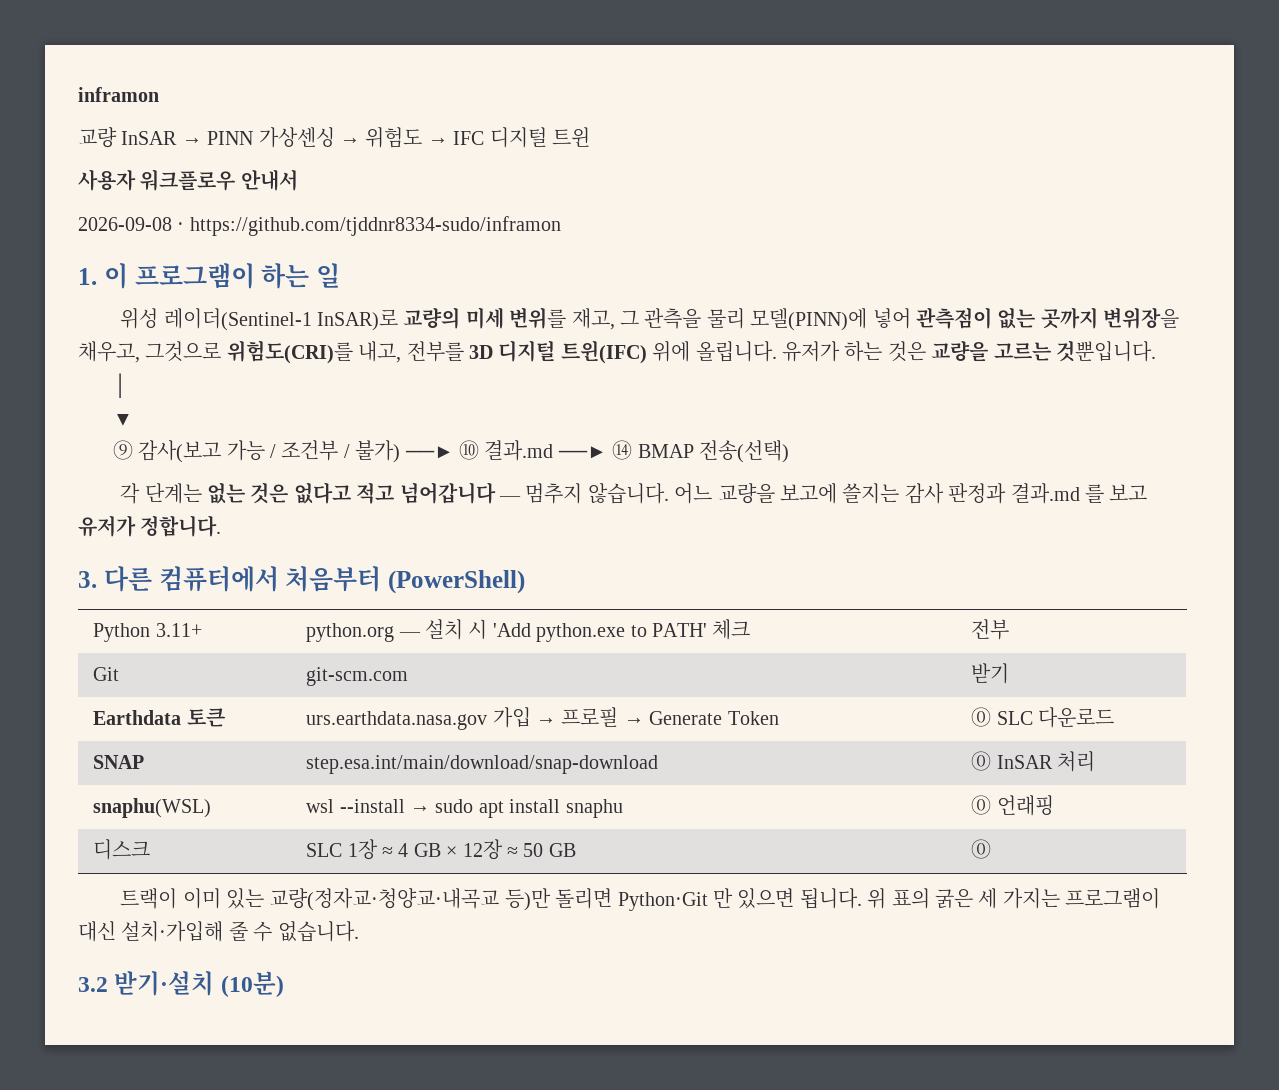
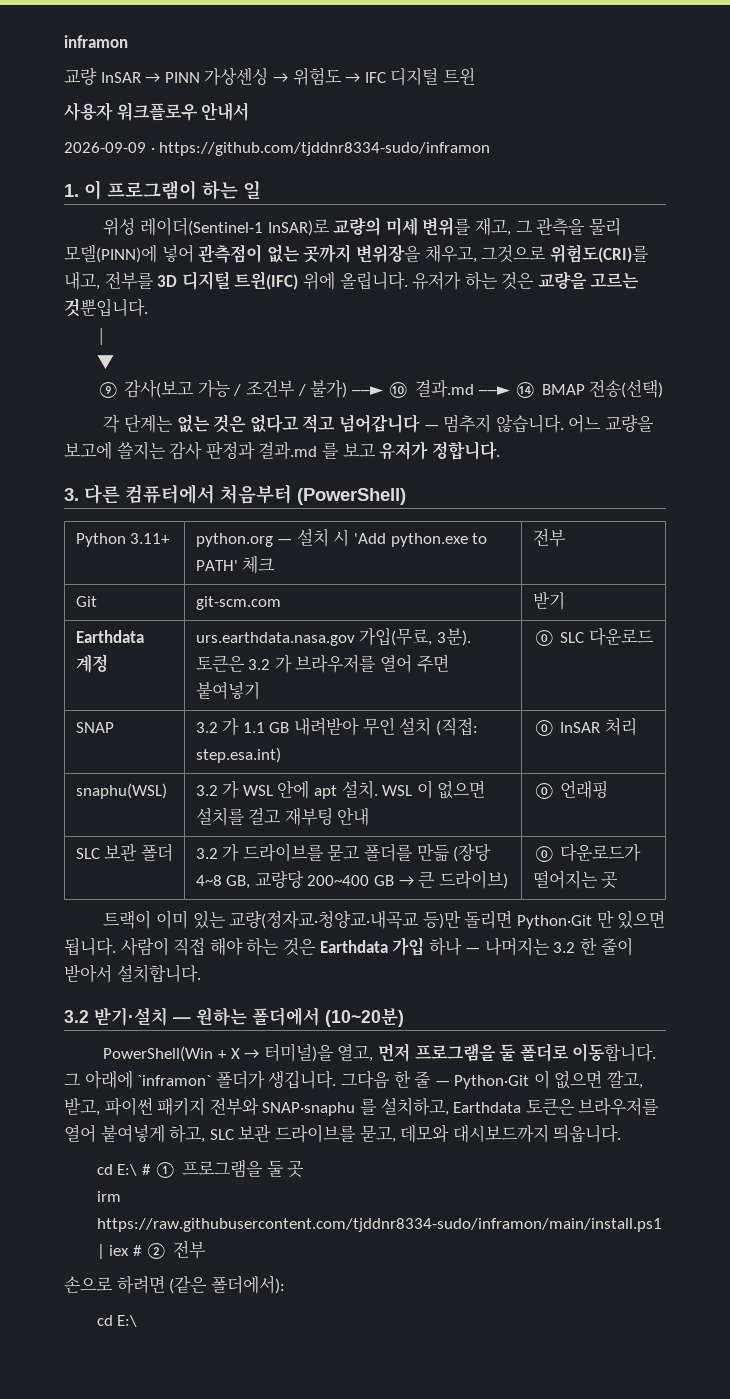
- 2026-09-08 · https://github.com/tjddnr8334-sudo/inframon
+ 2026-09-09 · https://github.com/tjddnr8334-sudo/inframon
- Earthdata 토큰 | urs.earthdata.nasa.gov 가입 → 프로필 → Generate Token | ⓪ SLC 다운로드
- SNAP | step.esa.int/main/download/snap-download | ⓪ InSAR 처리
- snaphu(WSL) | wsl --install → sudo apt install snaphu | ⓪ 언래핑
- 디스크 | SLC 1장 ≈ 4 GB × 12장 ≈ 50 GB | ⓪
+ Earthdata 계정 | urs.earthdata.nasa.gov 가입(무료, 3분). 토큰은 3.2 가 브라우저를 열어 주면 붙여넣기 | ⓪ SLC 다운로드
+ SNAP | 3.2 가 1.1 GB 내려받아 무인 설치 (직접: step.esa.int) | ⓪ InSAR 처리
+ snaphu(WSL) | 3.2 가 WSL 안에 apt 설치. WSL 이 없으면 설치를 걸고 재부팅 안내 | ⓪ 언래핑
+ SLC 보관 폴더 | 3.2 가 드라이브를 묻고 폴더를 만듦 (장당 4~8 GB, 교량당 200~400 GB → 큰 드라이브) | ⓪ 다운로드가 떨어지는 곳
- 위 표의 굵은 세 가지는 프로그램이 대신 설치·가입해 줄 수 없습니다.
- 3.2 받기·설치 (10분)
+ 사람이 직접 해야 하는 것은 Earthdata 가입 하나 — 나머지는 3.2 한 줄이 받아서 설치합니다.
+ 3.2 받기·설치 — 원하는 폴더에서 (10~20분)
+ PowerShell(Win + X → 터미널)을 열고, 먼저 프로그램을 둘 폴더로 이동합니다. 그 아래에 `inframon` 폴더가 생깁니다. 그다음 한 줄 — Python·Git 이 없으면 깔고, 받고, 파이썬 패키지 전부와 SNAP·snaphu 를 설치하고, Earthdata 토큰은 브라우저를 열어 붙여넣게 하고, SLC 보관 드라이브를 묻고, 데모와 대시보드까지 띄웁니다.
+ cd E:\ # ① 프로그램을 둘 곳
+ irm https://raw.githubusercontent.com/tjddnr8334-sudo/inframon/main/install.ps1 | iex # ② 전부
+ 손으로 하려면 (같은 폴더에서):
+ cd E:\

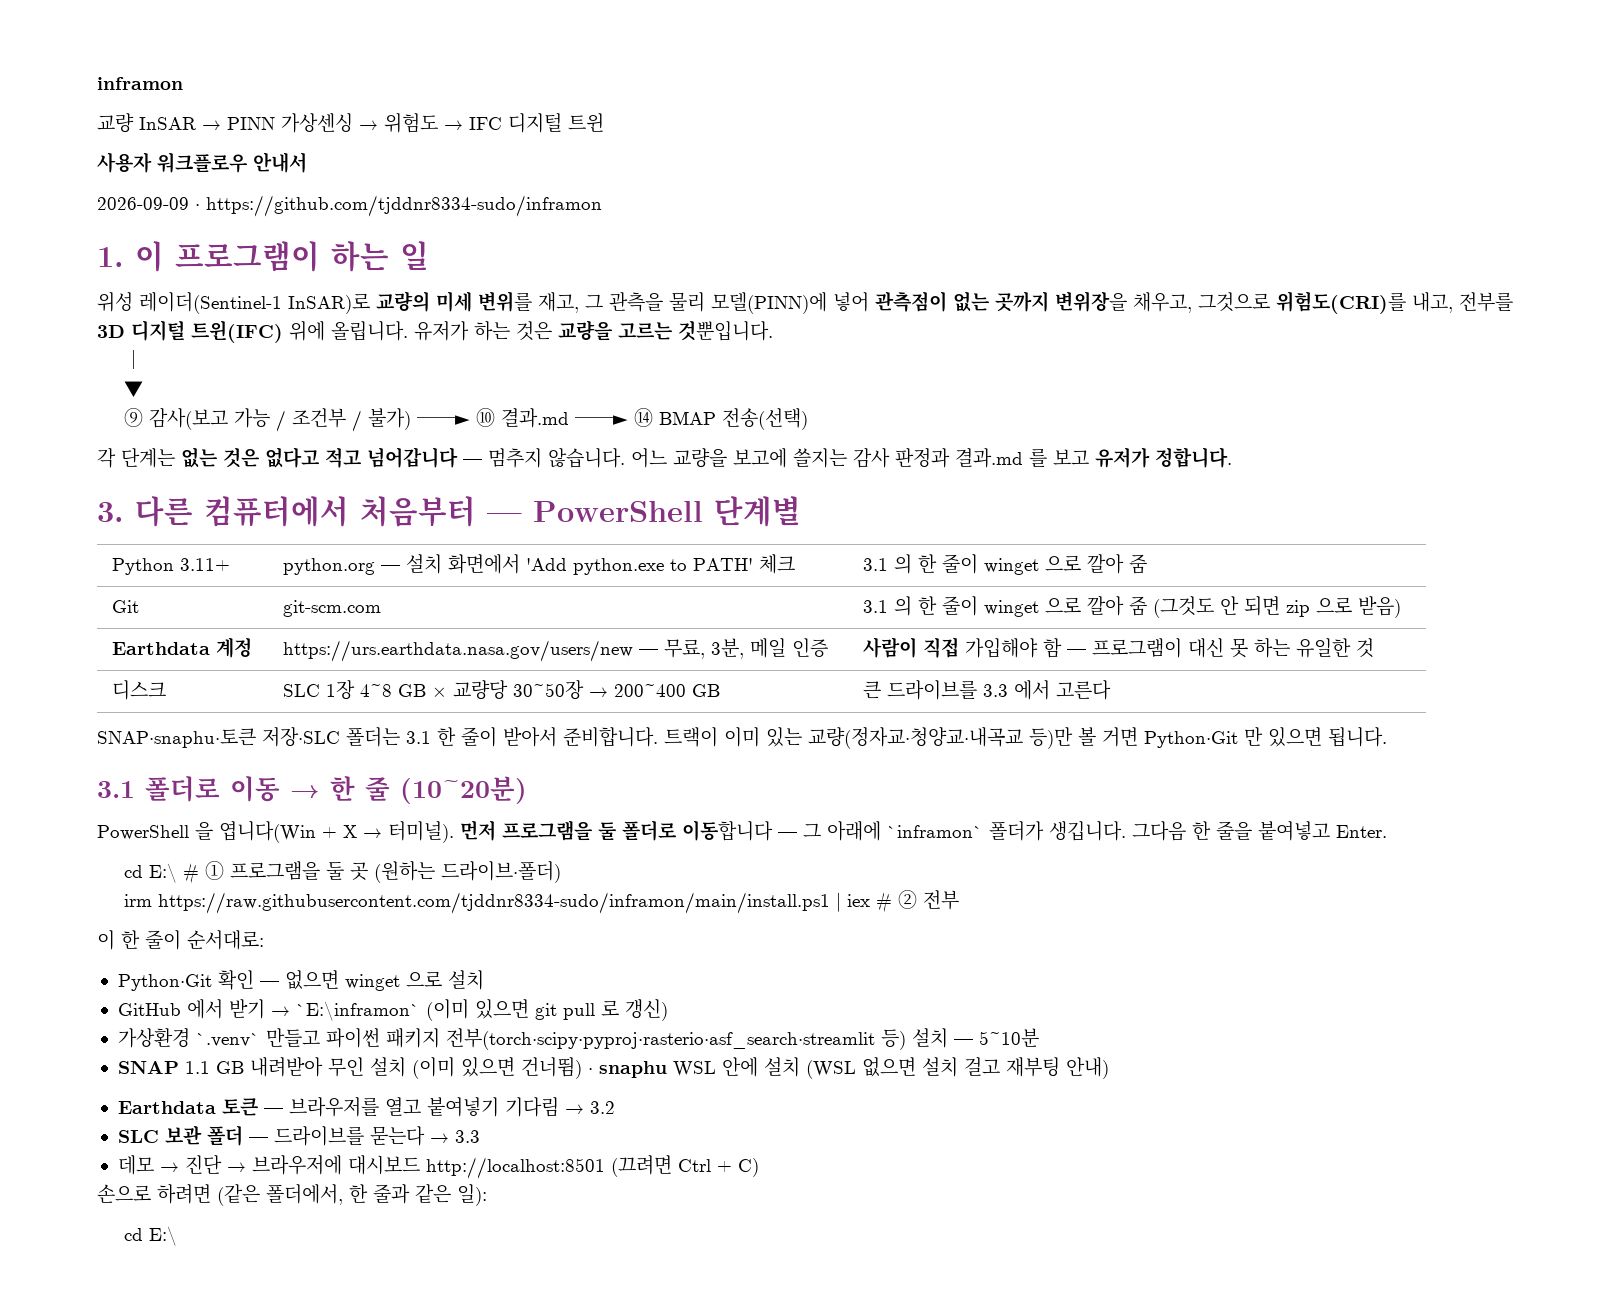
- 3. 다른 컴퓨터에서 처음부터 (PowerShell)
+ 3. 다른 컴퓨터에서 처음부터 — PowerShell 단계별
- Python 3.11+ | python.org — 설치 시 'Add python.exe to PATH' 체크 | 전부
- Git | git-scm.com | 받기
- Earthdata 계정 | urs.earthdata.nasa.gov 가입(무료, 3분). 토큰은 3.2 가 브라우저를 열어 주면 붙여넣기 | ⓪ SLC 다운로드
- SNAP | 3.2 가 1.1 GB 내려받아 무인 설치 (직접: step.esa.int) | ⓪ InSAR 처리
- snaphu(WSL) | 3.2 가 WSL 안에 apt 설치. WSL 이 없으면 설치를 걸고 재부팅 안내 | ⓪ 언래핑
- SLC 보관 폴더 | 3.2 가 드라이브를 묻고 폴더를 만듦 (장당 4~8 GB, 교량당 200~400 GB → 큰 드라이브) | ⓪ 다운로드가 떨어지는 곳
- 트랙이 이미 있는 교량(정자교·청양교·내곡교 등)만 돌리면 Python·Git 만 있으면 됩니다. 사람이 직접 해야 하는 것은 Earthdata 가입 하나 — 나머지는 3.2 한 줄이 받아서 설치합니다.
- 3.2 받기·설치 — 원하는 폴더에서 (10~20분)
- PowerShell(Win + X → 터미널)을 열고, 먼저 프로그램을 둘 폴더로 이동합니다. 그 아래에 `inframon` 폴더가 생깁니다.
+ Python 3.11+ | python.org — 설치 화면에서 'Add python.exe to PATH' 체크 | 3.1 의 한 줄이 winget 으로 깔아 줌
+ Git | git-scm.com | 3.1 의 한 줄이 winget 으로 깔아 줌 (그것도 안 되면 zip 으로 받음)
+ Earthdata 계정 | https://urs.earthdata.nasa.gov/users/new — 무료, 3분, 메일 인증 | 사람이 직접 가입해야 함 — 프로그램이 대신 못 하는 유일한 것
+ 디스크 | SLC 1장 4~8 GB × 교량당 30~50장 → 200~400 GB | 큰 드라이브를 3.3 에서 고른다
+ SNAP·snaphu·토큰 저장·SLC 폴더는 3.1 한 줄이 받아서 준비합니다. 트랙이 이미 있는 교량(정자교·청양교·내곡교 등)만 볼 거면 Python·Git 만 있으면 됩니다.
+ 3.1 폴더로 이동 → 한 줄 (10~20분)
+ PowerShell 을 엽니다(Win + X → 터미널). 먼저 프로그램을 둘 폴더로 이동합니다 — 그 아래에 `inframon` 폴더가 생깁니다.
- 그다음 한 줄 — Python·Git 이 없으면 깔고, 받고, 파이썬 패키지 전부와 SNAP·snaphu 를 설치하고, Earthdata 토큰은 브라우저를 열어 붙여넣게 하고, SLC 보관 드라이브를 묻고, 데모와 대시보드까지 띄웁니다.
+ 그다음 한 줄을 붙여넣고 Enter.
- cd E:\ # ① 프로그램을 둘 곳
+ cd E:\ # ① 프로그램을 둘 곳 (원하는 드라이브·폴더)
- 손으로 하려면 (같은 폴더에서):
+ 이 한 줄이 순서대로:
+ Python·Git 확인 — 없으면 winget 으로 설치
+ GitHub 에서 받기 → `E:\inframon` (이미 있으면 git pull 로 갱신)
+ 가상환경 `.venv` 만들고 파이썬 패키지 전부(torch·scipy·pyproj·rasterio·asf_search·streamlit 등) 설치 — 5~10분
+ SNAP 1.1 GB 내려받아 무인 설치 (이미 있으면 건너뜀) · snaphu WSL 안에 설치 (WSL 없으면 설치 걸고 재부팅 안내)
+ Earthdata 토큰 — 브라우저를 열고 붙여넣기 기다림 → 3.2
+ SLC 보관 폴더 — 드라이브를 묻는다 → 3.3
+ 데모 → 진단 → 브라우저에 대시보드 http://localhost:8501 (끄려면 Ctrl + C)
+ 손으로 하려면 (같은 폴더에서, 한 줄과 같은 일):

